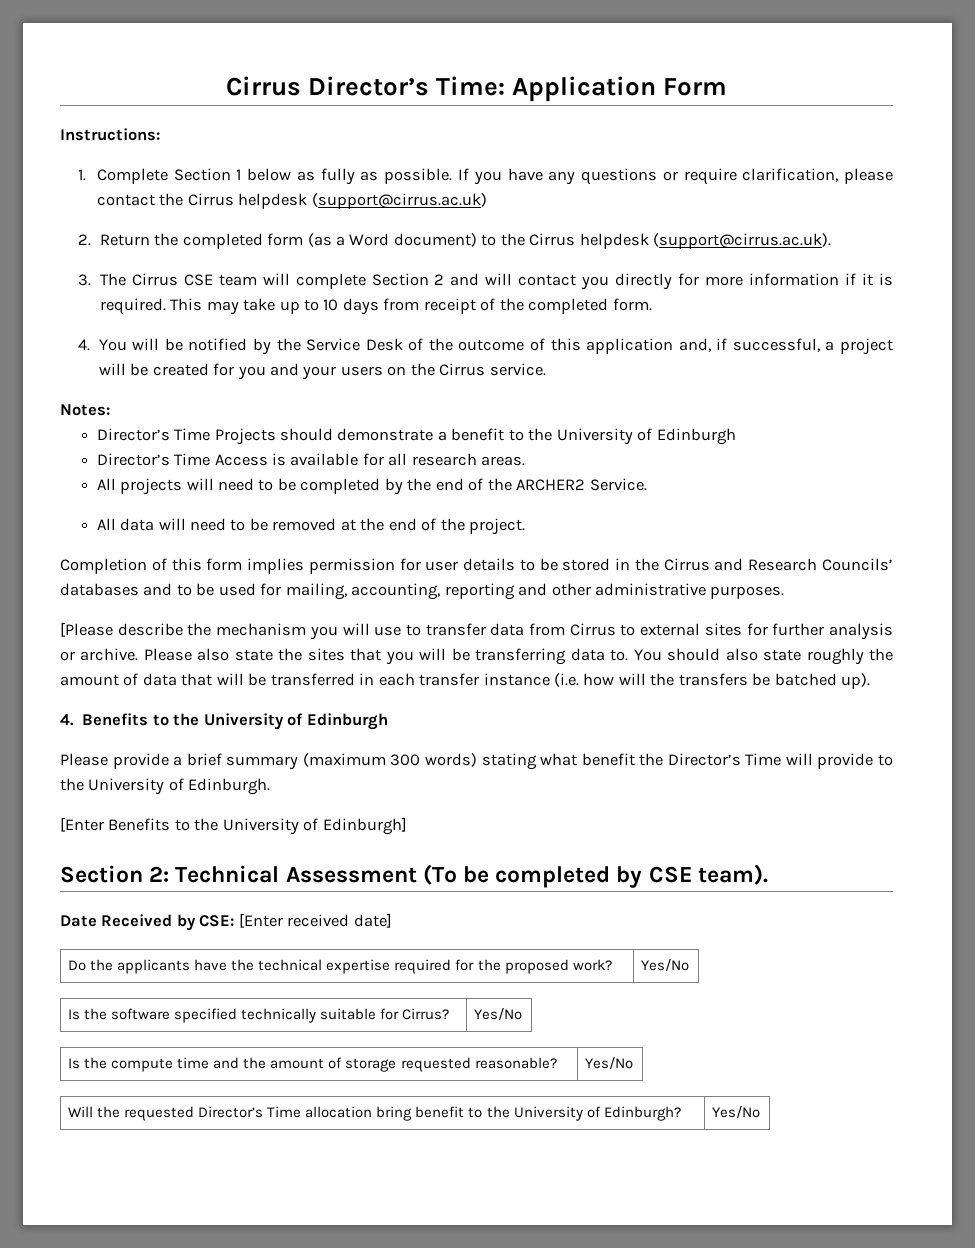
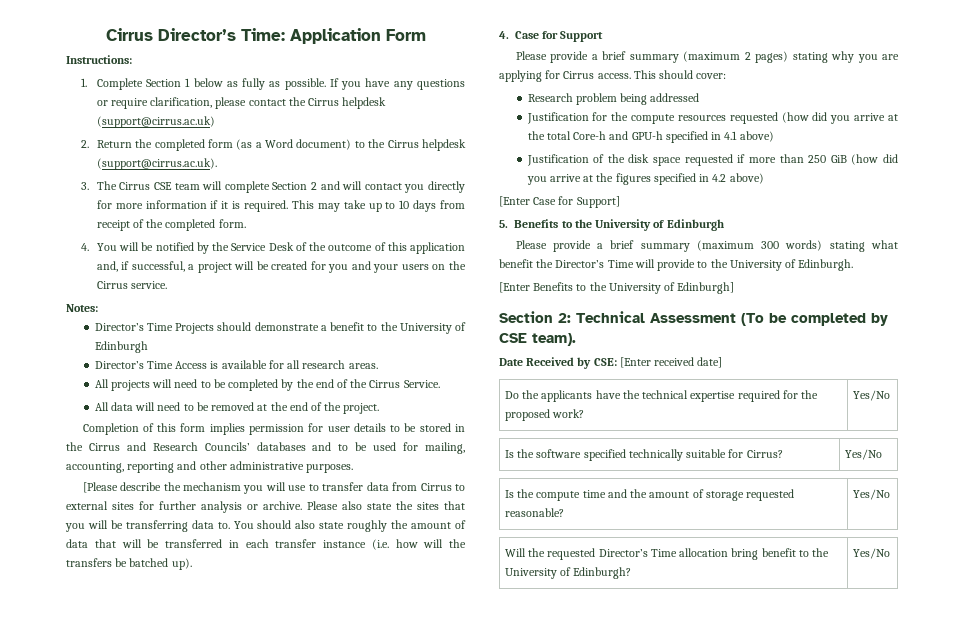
- All projects will need to be completed by the end of the ARCHER2 Service.
+ All projects will need to be completed by the end of the Cirrus Service.
- 4. Benefits to the University of Edinburgh
+ 4. Case for Support
+ Please provide a brief summary (maximum 2 pages) stating why you are applying for Cirrus access. This should cover:
+ Research problem being addressed
+ Justification for the compute resources requested (how did you arrive at the total Core-h and GPU-h specified in 4.1 above)
+ Justification of the disk space requested if more than 250 GiB (how did you arrive at the figures specified in 4.2 above)
+ [Enter Case for Support]
+ 5. Benefits to the University of Edinburgh

